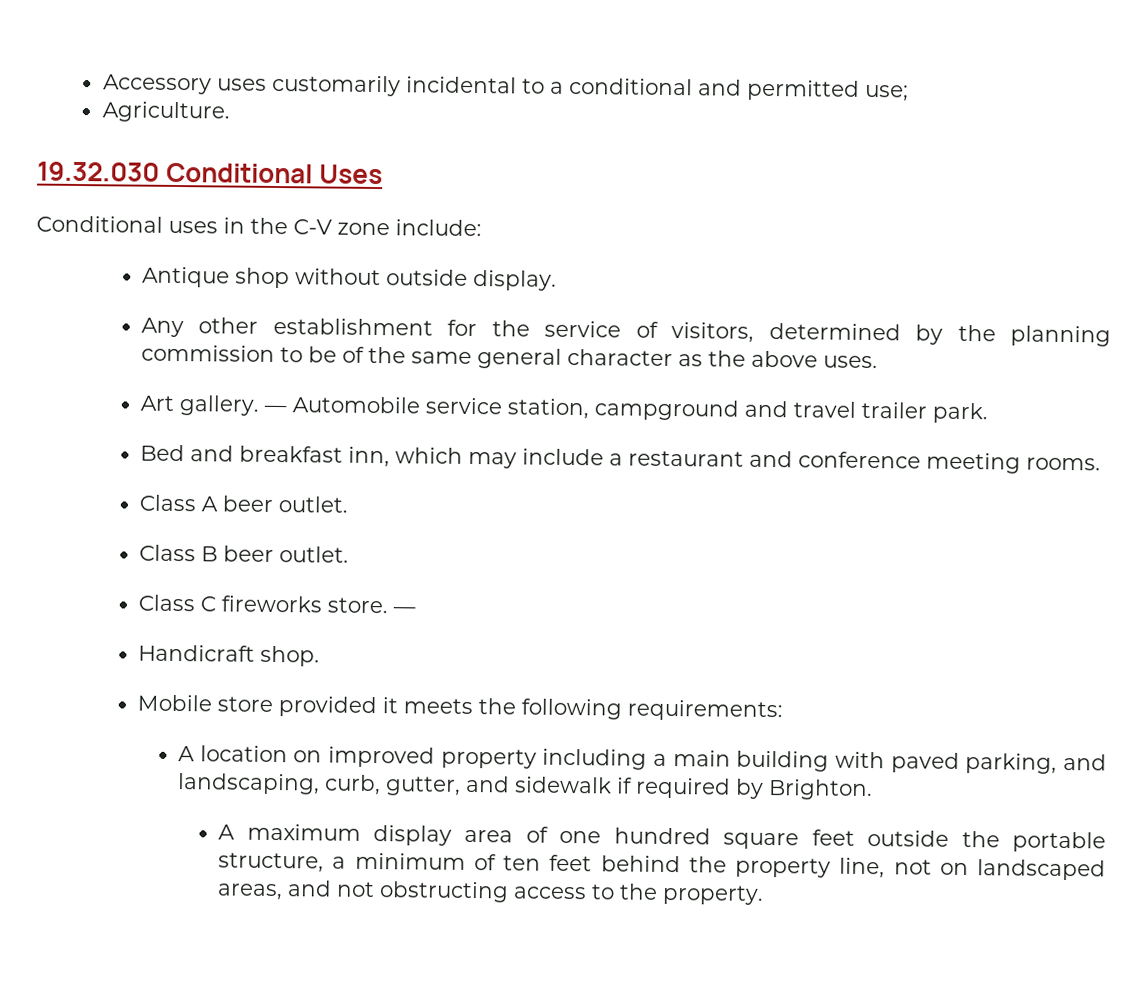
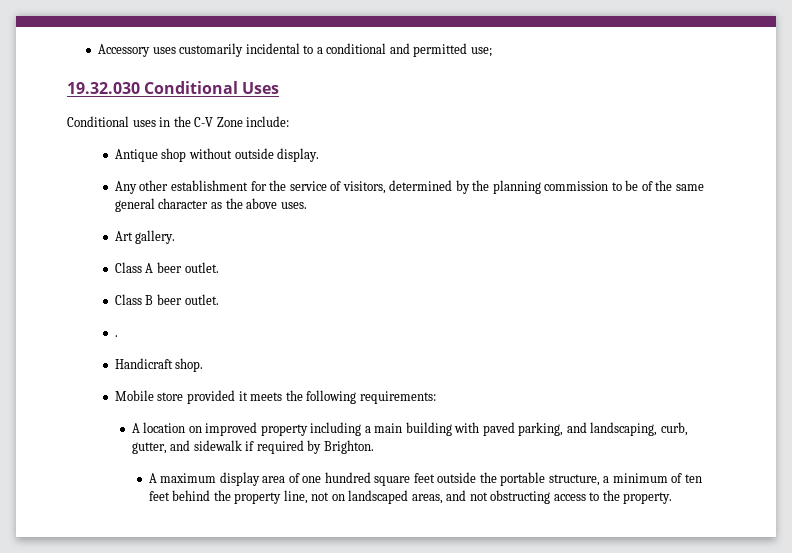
- Agriculture.
- Conditional uses in the C-V zone include:
+ Conditional uses in the C-V Zone include:
- — Automobile service station, campground and travel trailer park.
- Bed and breakfast inn, which may include a restaurant and conference meeting rooms.
- Class C fireworks store. —
+ .

